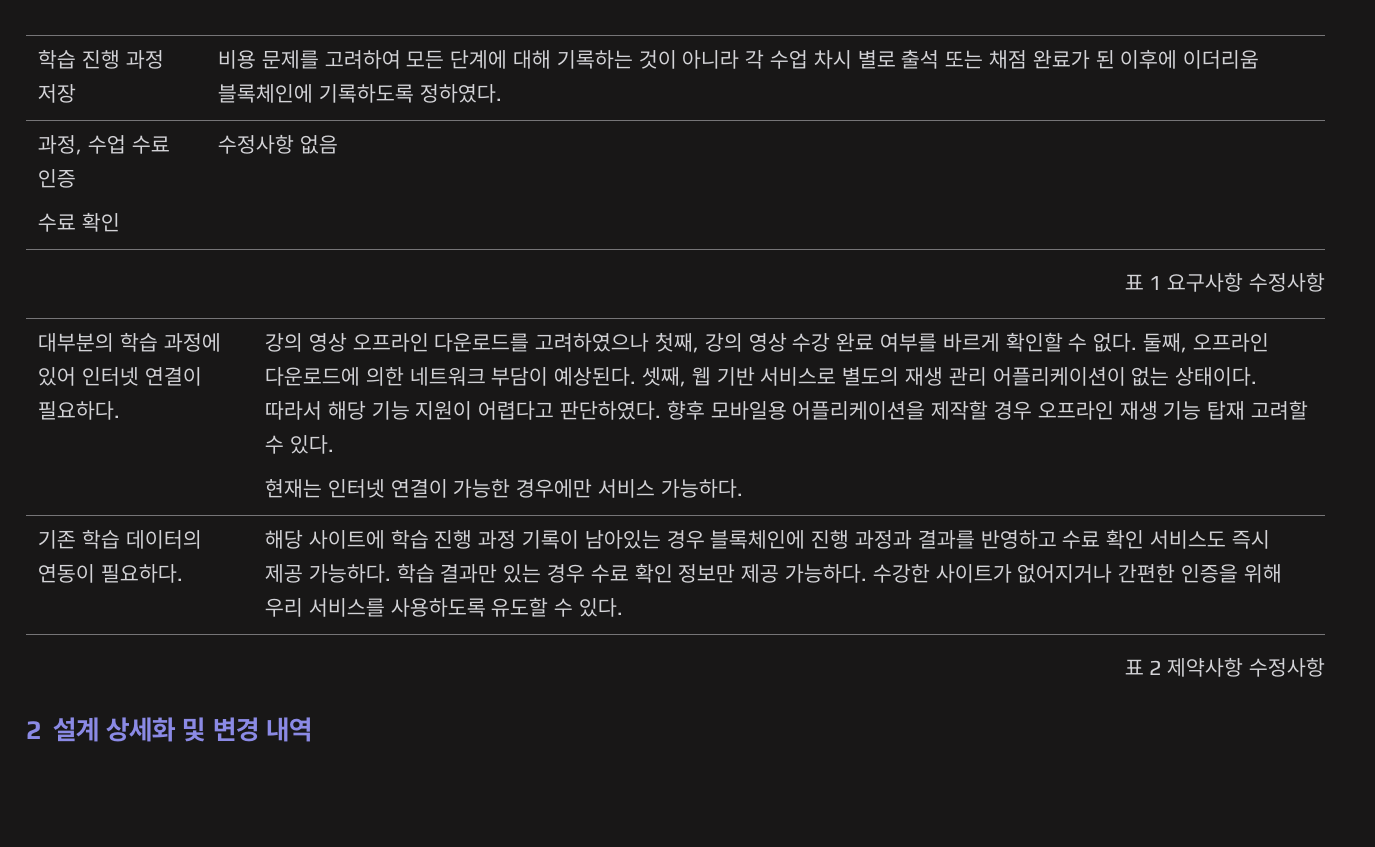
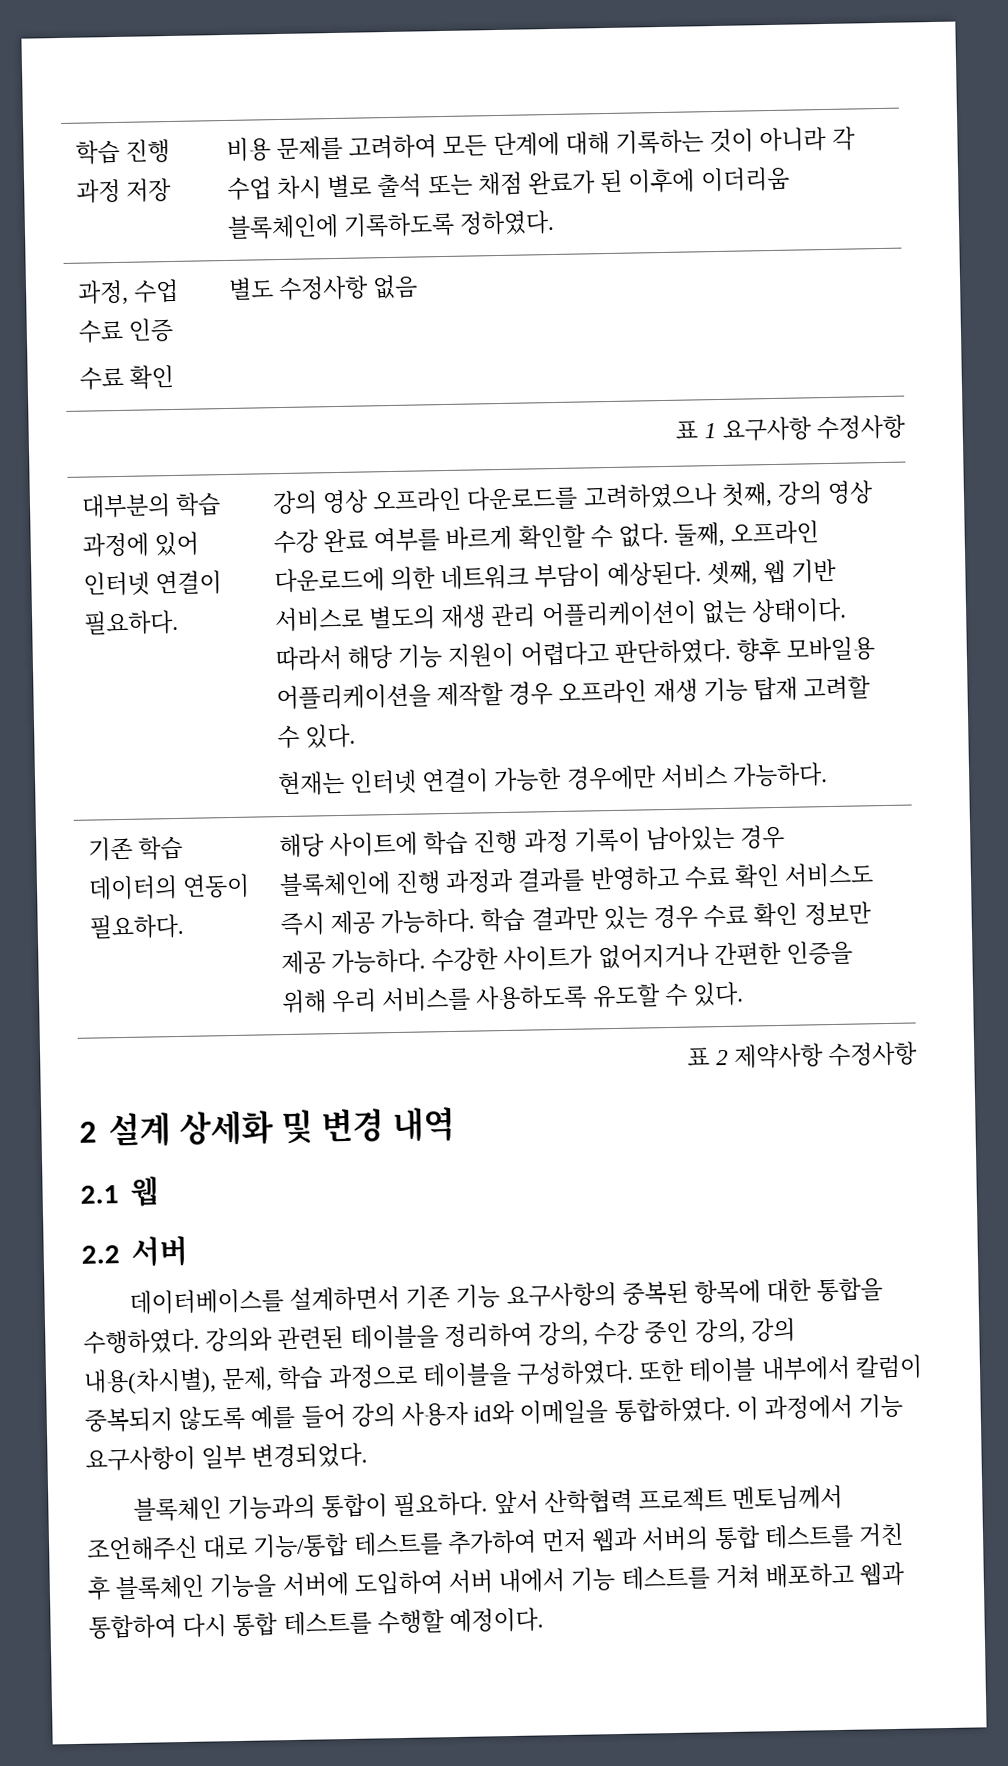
  과정, 수업 수료 인증
- 수료 확인 | 수정사항 없음
+ 수료 확인 | 별도 수정사항 없음
+ 2.1 웹
+ 2.2 서버
+ 데이터베이스를 설계하면서 기존 기능 요구사항의 중복된 항목에 대한 통합을 수행하였다. 강의와 관련된 테이블을 정리하여 강의, 수강 중인 강의, 강의 내용(차시별), 문제, 학습 과정으로 테이블을 구성하였다. 또한 테이블 내부에서 칼럼이 중복되지 않도록 예를 들어 강의 사용자 id와 이메일을 통합하였다. 이 과정에서 기능 요구사항이 일부 변경되었다.
+ 블록체인 기능과의 통합이 필요하다. 앞서 산학협력 프로젝트 멘토님께서 조언해주신 대로 기능/통합 테스트를 추가하여 먼저 웹과 서버의 통합 테스트를 거친 후 블록체인 기능을 서버에 도입하여 서버 내에서 기능 테스트를 거쳐 배포하고 웹과 통합하여 다시 통합 테스트를 수행할 예정이다.

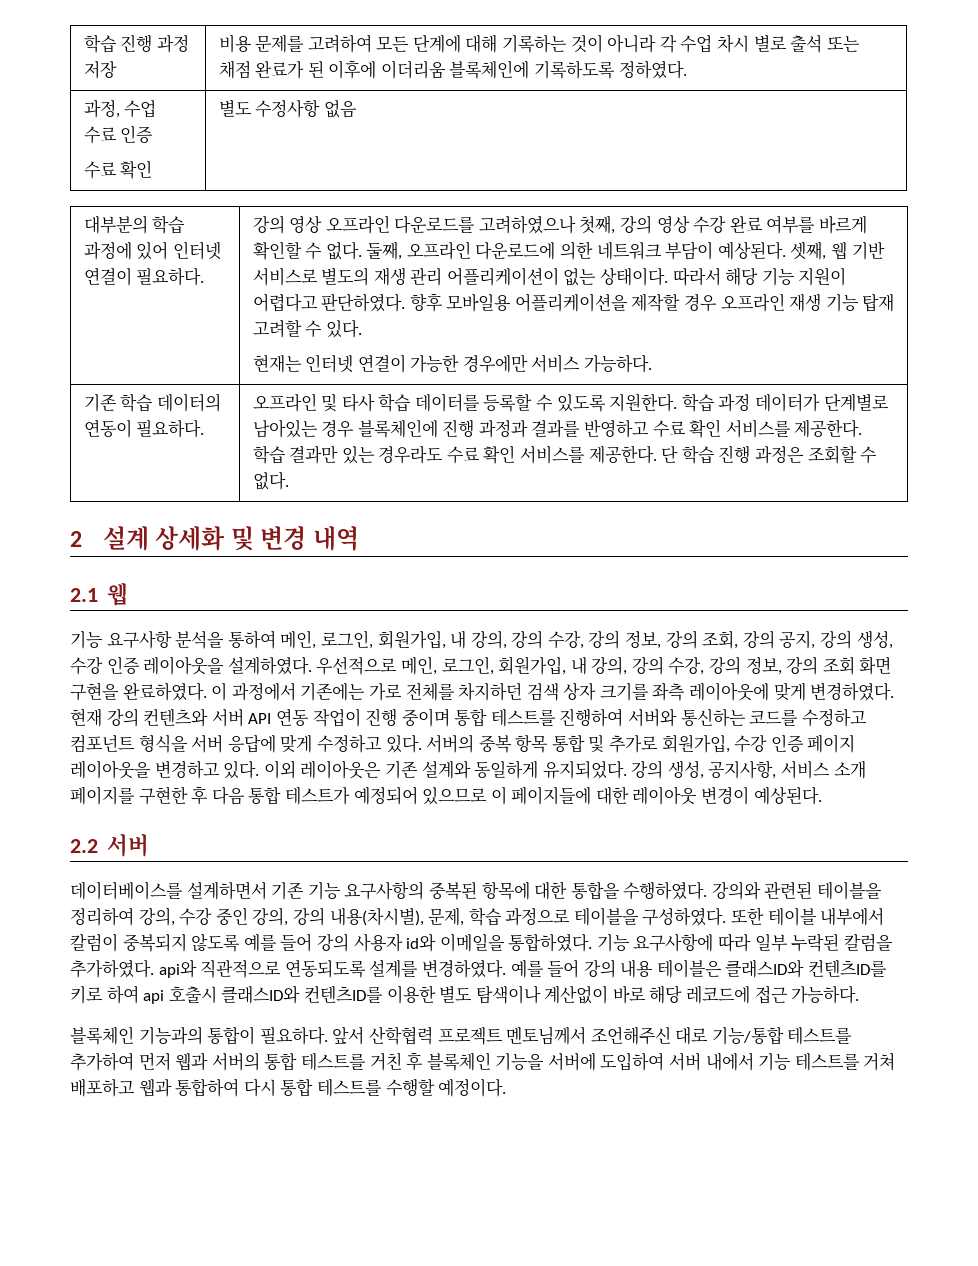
- 표 1 요구사항 수정사항
- 해당 사이트에 학습 진행 과정 기록이 남아있는 경우 블록체인에 진행 과정과 결과를 반영하고 수료 확인 서비스도 즉시 제공 가능하다.
+ 오프라인 및 타사 학습 데이터를 등록할 수 있도록 지원한다. 학습 과정 데이터가 단계별로 남아있는 경우 블록체인에 진행 과정과 결과를 반영하고 수료 확인 서비스를 제공한다.
- 학습 결과만 있는 경우 수료 확인 정보만 제공 가능하다. 수강한 사이트가 없어지거나 간편한 인증을 위해 우리 서비스를 사용하도록 유도할 수 있다.
- 표 2 제약사항 수정사항
+ 학습 결과만 있는 경우라도 수료 확인 서비스를 제공한다. 단 학습 진행 과정은 조회할 수 없다.
+ 기능 요구사항 분석을 통하여 메인, 로그인, 회원가입, 내 강의, 강의 수강, 강의 정보, 강의 조회, 강의 공지, 강의 생성, 수강 인증 레이아웃을 설계하였다. 우선적으로 메인, 로그인, 회원가입, 내 강의, 강의 수강, 강의 정보, 강의 조회 화면 구현을 완료하였다. 이 과정에서 기존에는 가로 전체를 차지하던 검색 상자 크기를 좌측 레이아웃에 맞게 변경하였다. 현재 강의 컨텐츠와 서버 API 연동 작업이 진행 중이며 통합 테스트를 진행하여 서버와 통신하는 코드를 수정하고 컴포넌트 형식을 서버 응답에 맞게 수정하고 있다. 서버의 중복 항목 통합 및 추가로 회원가입, 수강 인증 페이지 레이아웃을 변경하고 있다. 이외 레이아웃은 기존 설계와 동일하게 유지되었다. 강의 생성, 공지사항, 서비스 소개 페이지를 구현한 후 다음 통합 테스트가 예정되어 있으므로 이 페이지들에 대한 레이아웃 변경이 예상된다.
- 이 과정에서 기능 요구사항이 일부 변경되었다.
+ 기능 요구사항에 따라 일부 누락된 칼럼을 추가하였다. api와 직관적으로 연동되도록 설계를 변경하였다. 예를 들어 강의 내용 테이블은 클래스ID와 컨텐츠ID를 키로 하여 api 호출시 클래스ID와 컨텐츠ID를 이용한 별도 탐색이나 계산없이 바로 해당 레코드에 접근 가능하다.

